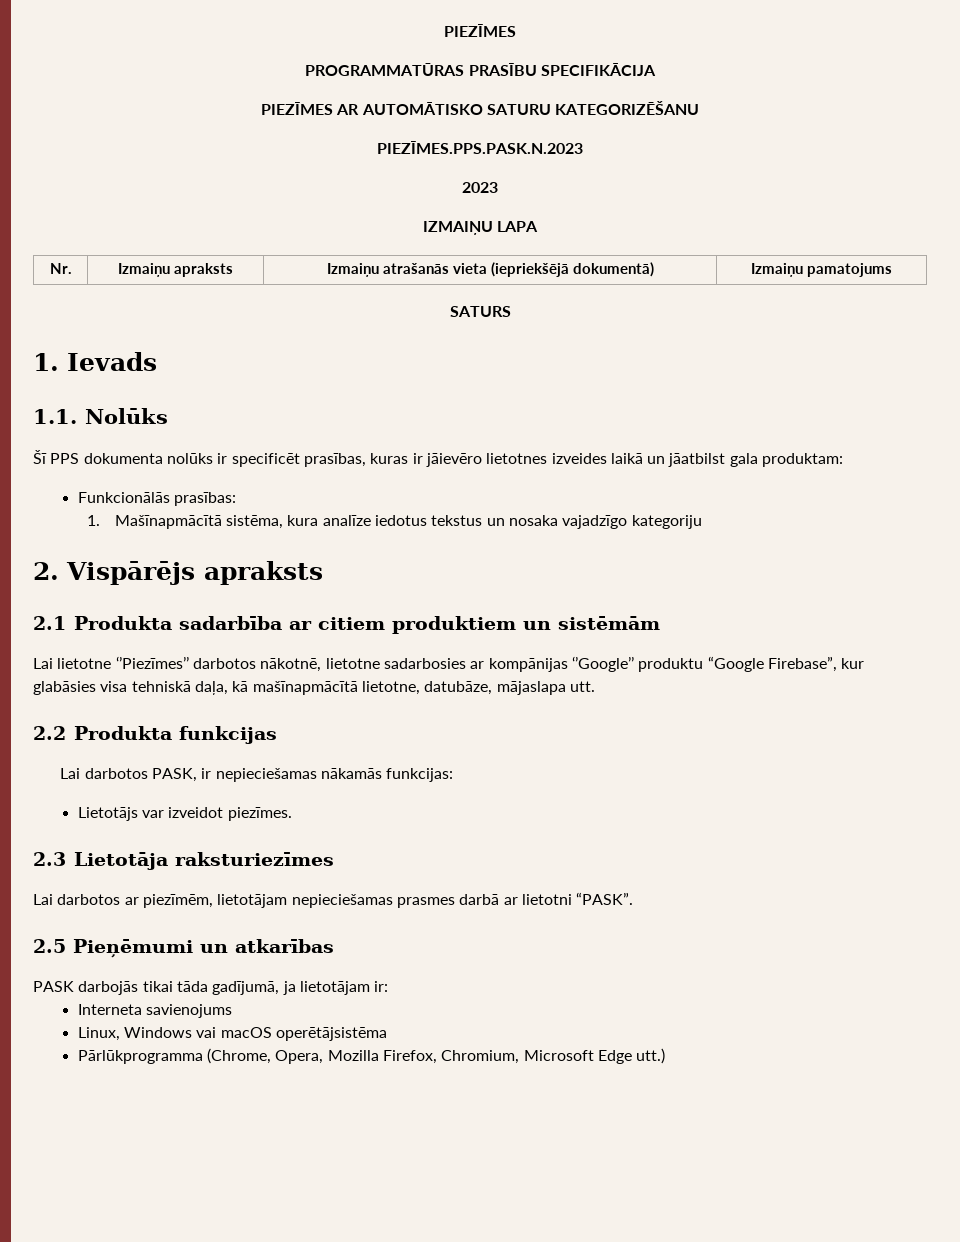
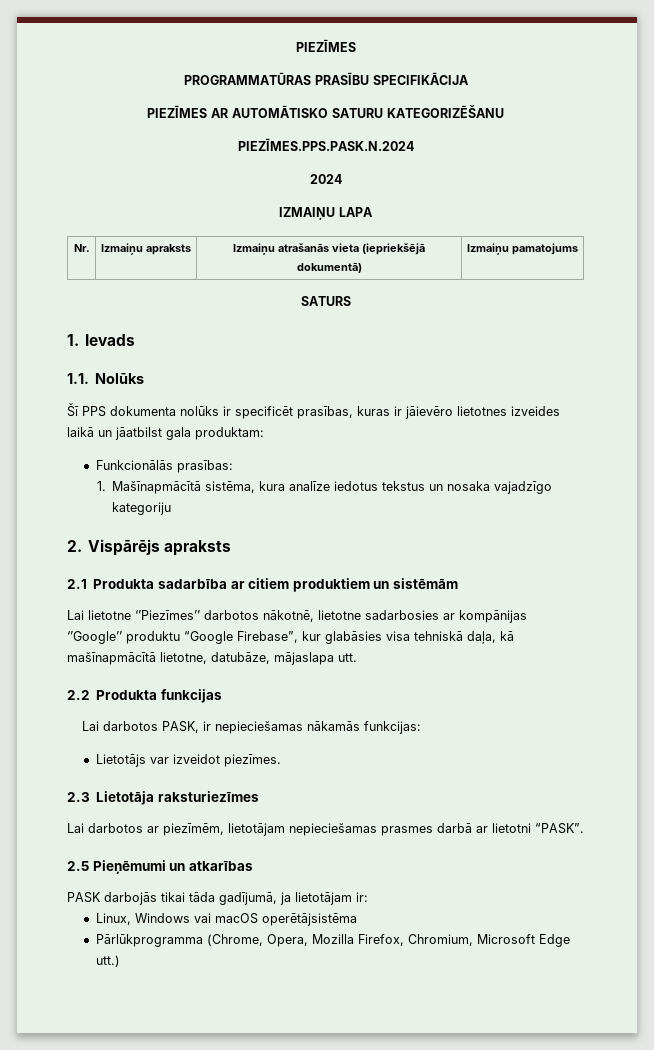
- PIEZĪMES.PPS.PASK.N.2023
- 2023
+ PIEZĪMES.PPS.PASK.N.2024
+ 2024
- Interneta savienojums

